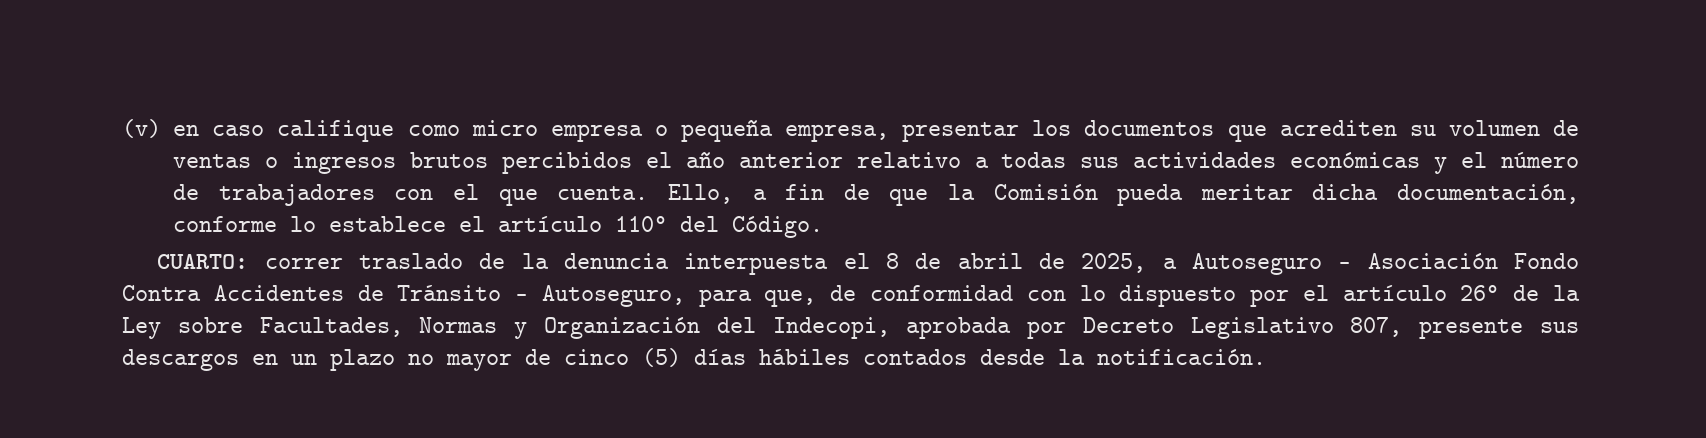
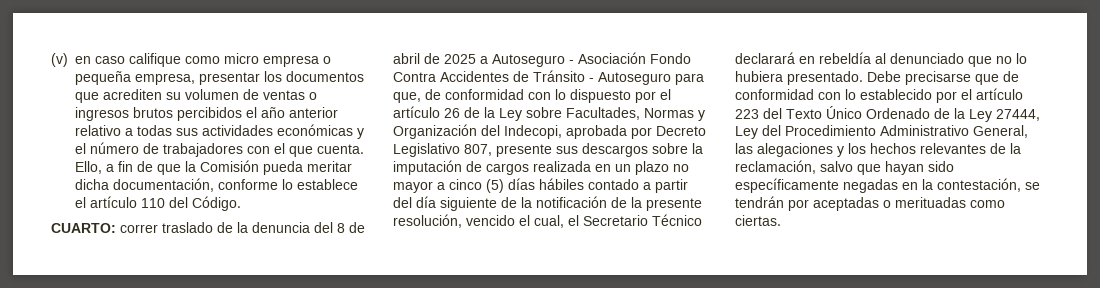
- Ello, a fin de que la Comisión pueda meritar dicha documentación, conforme lo establece el artículo 110° del Código.
+ Ello, a fin de que la Comisión pueda meritar dicha documentación, conforme lo establece el artículo 110 del Código.
- CUARTO: correr traslado de la denuncia interpuesta el 8 de abril de 2025, a Autoseguro - Asociación Fondo Contra Accidentes de Tránsito - Autoseguro, para que, de conformidad con lo dispuesto por el artículo 26° de la Ley sobre Facultades, Normas y Organización del Indecopi, aprobada por Decreto Legislativo 807, presente sus descargos en un plazo no mayor de cinco (5) días hábiles contados desde la notificación.
+ CUARTO: correr traslado de la denuncia del 8 de abril de 2025 a Autoseguro - Asociación Fondo Contra Accidentes de Tránsito - Autoseguro para que, de conformidad con lo dispuesto por el artículo 26 de la Ley sobre Facultades, Normas y Organización del Indecopi, aprobada por Decreto Legislativo 807, presente sus descargos sobre la imputación de cargos realizada en un plazo no mayor a cinco (5) días hábiles contado a partir del día siguiente de la notificación de la presente resolución, vencido el cual, el Secretario Técnico declarará en rebeldía al denunciado que no lo hubiera presentado. Debe precisarse que de conformidad con lo establecido por el artículo 223 del Texto Único Ordenado de la Ley 27444, Ley del Procedimiento Administrativo General, las alegaciones y los hechos relevantes de la reclamación, salvo que hayan sido específicamente negadas en la contestación, se tendrán por aceptadas o merituadas como ciertas.

